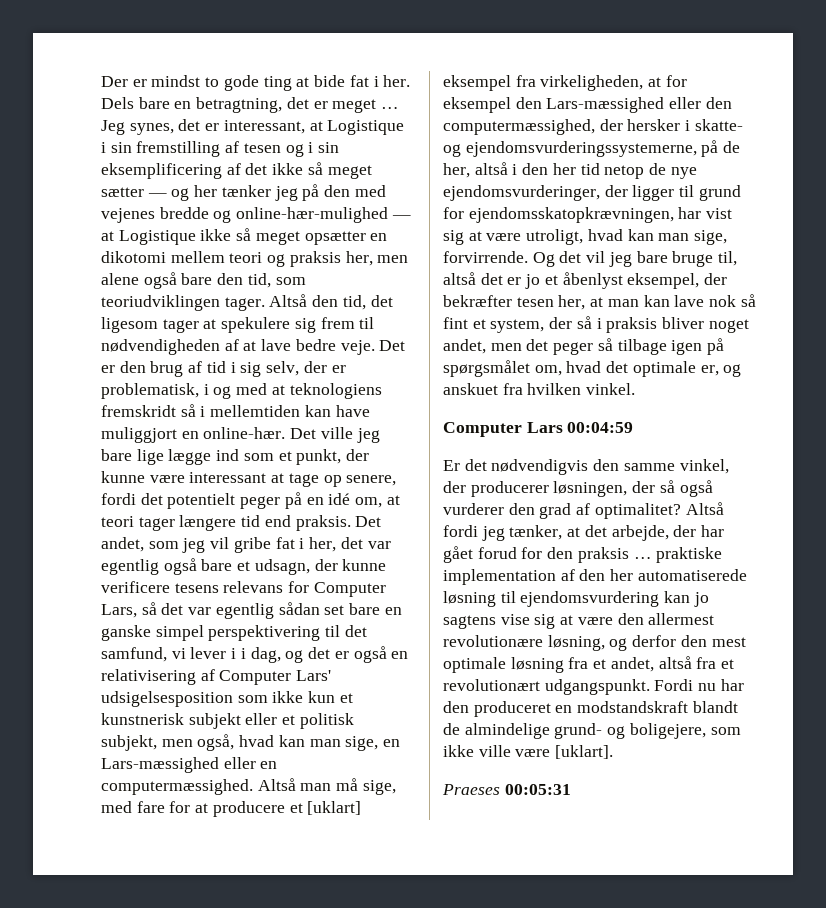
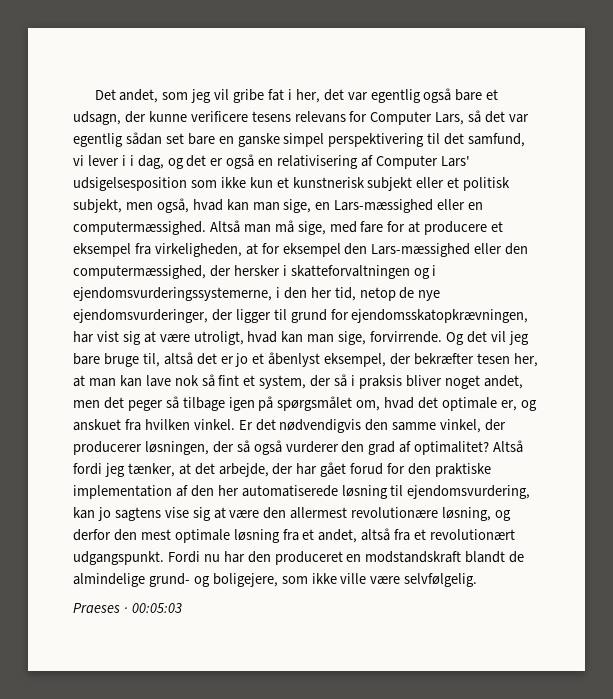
- Der er mindst to gode ting at bide fat i her. Dels bare en betragtning, det er meget … Jeg synes, det er interessant, at Logistique i sin fremstilling af tesen og i sin eksemplificering af det ikke så meget sætter — og her tænker jeg på den med vejenes bredde og online-hær-mulighed — at Logistique ikke så meget opsætter en dikotomi mellem teori og praksis her, men alene også bare den tid, som teoriudviklingen tager. Altså den tid, det ligesom tager at spekulere sig frem til nødvendigheden af at lave bedre veje. Det er den brug af tid i sig selv, der er problematisk, i og med at teknologiens fremskridt så i mellemtiden kan have muliggjort en online-hær. Det ville jeg bare lige lægge ind som et punkt, der kunne være interessant at tage op senere, fordi det potentielt peger på en idé om, at teori tager længere tid end praksis.
- Altså man må sige, med fare for at producere et [uklart] eksempel fra virkeligheden, at for eksempel den Lars-mæssighed eller den computermæssighed, der hersker i skatte- og ejendomsvurderingssystemerne, på de her, altså i den her tid netop de nye ejendomsvurderinger, der ligger til grund for ejendomsskatopkrævningen, har vist sig at være utroligt, hvad kan man sige, forvirrende.
+ Altså man må sige, med fare for at producere et eksempel fra virkeligheden, at for eksempel den Lars-mæssighed eller den computermæssighed, der hersker i skatteforvaltningen og i ejendomsvurderingssystemerne, i den her tid, netop de nye ejendomsvurderinger, der ligger til grund for ejendomsskatopkrævningen, har vist sig at være utroligt, hvad kan man sige, forvirrende.
- Og det vil jeg bare bruge til, altså det er jo et åbenlyst eksempel, der bekræfter tesen her, at man kan lave nok så fint et system, der så i praksis bliver noget andet, men det peger så tilbage igen på spørgsmålet om, hvad det optimale er, og anskuet fra hvilken vinkel.
- Computer Lars 00:04:59
- Er det nødvendigvis den samme vinkel, der producerer løsningen, der så også vurderer den grad af optimalitet?
+ Og det vil jeg bare bruge til, altså det er jo et åbenlyst eksempel, der bekræfter tesen her, at man kan lave nok så fint et system, der så i praksis bliver noget andet, men det peger så tilbage igen på spørgsmålet om, hvad det optimale er, og anskuet fra hvilken vinkel. Er det nødvendigvis den samme vinkel, der producerer løsningen, der så også vurderer den grad af optimalitet?
- Altså fordi jeg tænker, at det arbejde, der har gået forud for den praksis … praktiske implementation af den her automatiserede løsning til ejendomsvurdering kan jo sagtens vise sig at være den allermest revolutionære løsning, og derfor den mest optimale løsning fra et andet, altså fra et revolutionært udgangspunkt.
+ Altså fordi jeg tænker, at det arbejde, der har gået forud for den praktiske implementation af den her automatiserede løsning til ejendomsvurdering, kan jo sagtens vise sig at være den allermest revolutionære løsning, og derfor den mest optimale løsning fra et andet, altså fra et revolutionært udgangspunkt.
- Fordi nu har den produceret en modstandskraft blandt de almindelige grund- og boligejere, som ikke ville være [uklart].
+ Fordi nu har den produceret en modstandskraft blandt de almindelige grund- og boligejere, som ikke ville være selvfølgelig.
- Praeses 00:05:31
+ Praeses · 00:05:03

